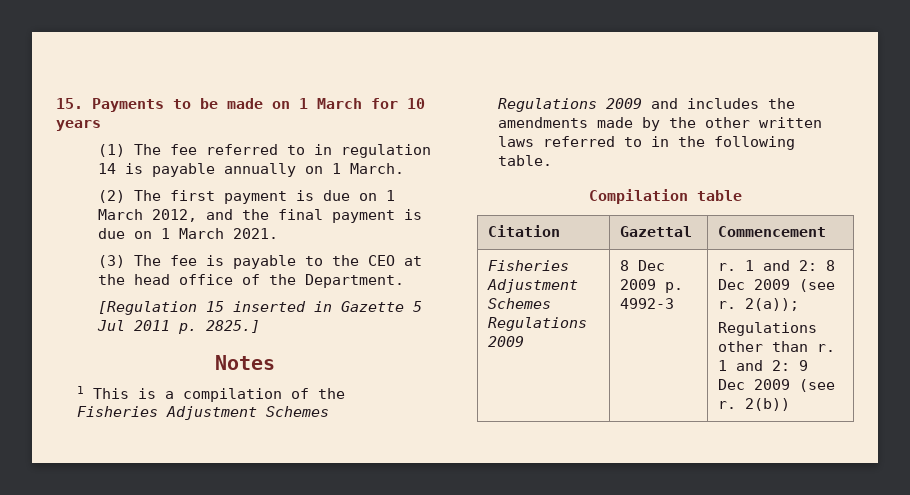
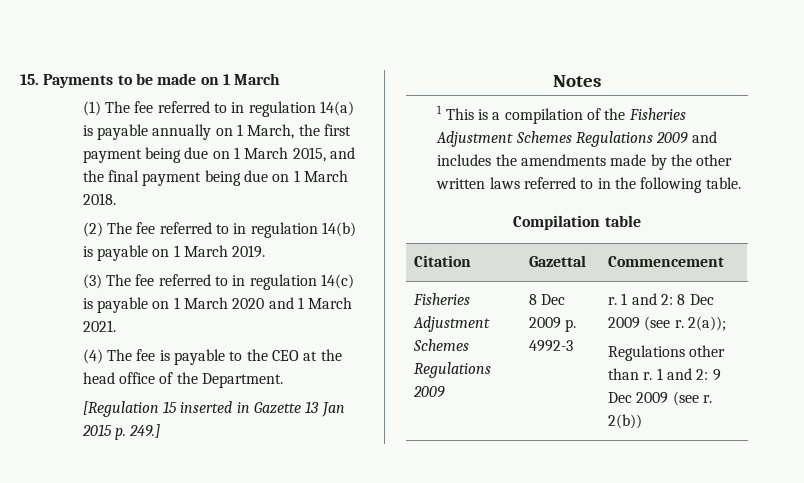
- 15. Payments to be made on 1 March for 10 years
+ 15. Payments to be made on 1 March
- (1) The fee referred to in regulation 14 is payable annually on 1 March.
- (2) The first payment is due on 1 March 2012, and the final payment is due on 1 March 2021.
+ (1) The fee referred to in regulation 14(a) is payable annually on 1 March, the first payment being due on 1 March 2015, and the final payment being due on 1 March 2018.
+ (2) The fee referred to in regulation 14(b) is payable on 1 March 2019.
+ (3) The fee referred to in regulation 14(c) is payable on 1 March 2020 and 1 March 2021.
- (3) The fee is payable to the CEO at the head office of the Department.
+ (4) The fee is payable to the CEO at the head office of the Department.
- [Regulation 15 inserted in Gazette 5 Jul 2011 p. 2825.]
+ [Regulation 15 inserted in Gazette 13 Jan 2015 p. 249.]

